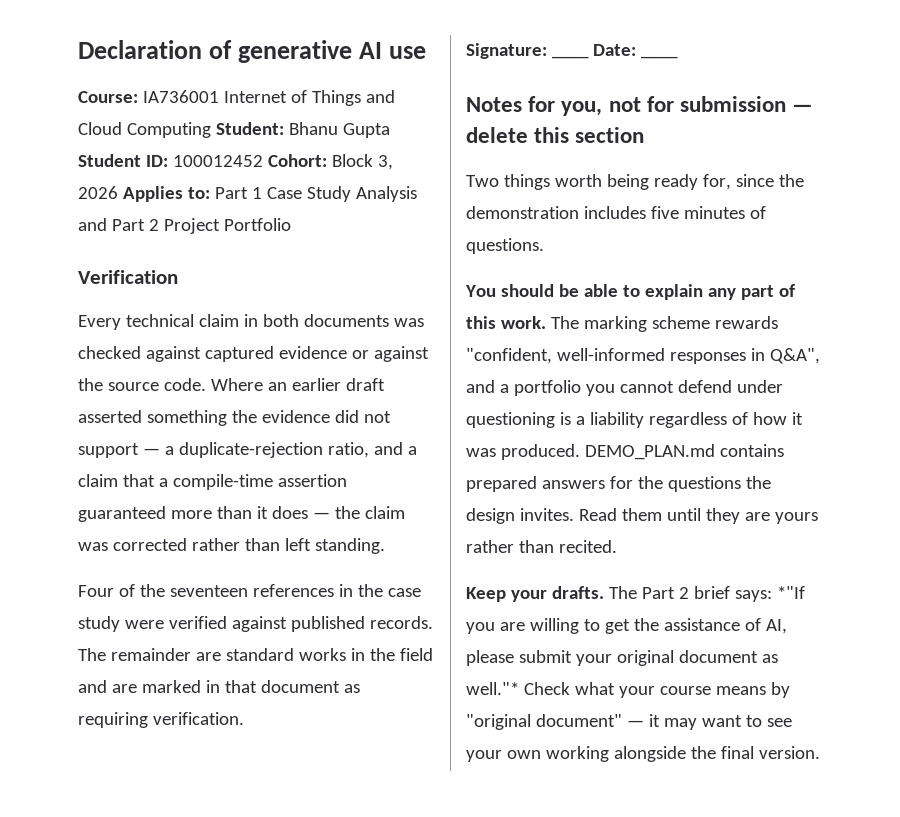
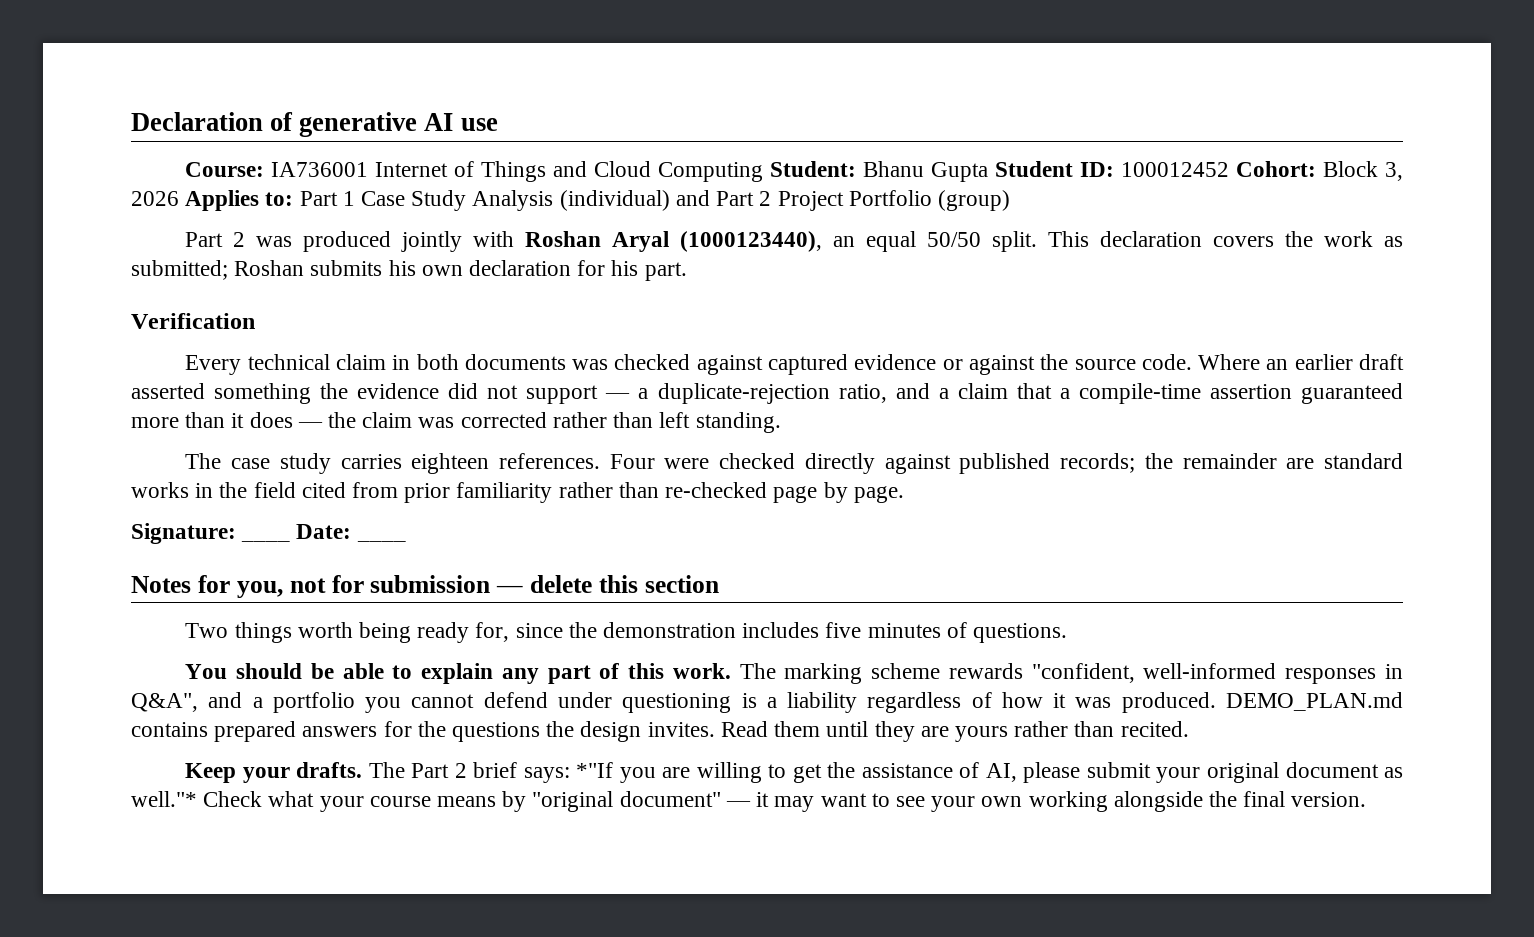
- Course: IA736001 Internet of Things and Cloud Computing Student: Bhanu Gupta Student ID: 100012452 Cohort: Block 3, 2026 Applies to: Part 1 Case Study Analysis and Part 2 Project Portfolio
+ Course: IA736001 Internet of Things and Cloud Computing Student: Bhanu Gupta Student ID: 100012452 Cohort: Block 3, 2026 Applies to: Part 1 Case Study Analysis (individual) and Part 2 Project Portfolio (group)
+ Part 2 was produced jointly with Roshan Aryal (1000123440), an equal 50/50 split. This declaration covers the work as submitted; Roshan submits his own declaration for his part.
- Four of the seventeen references in the case study were verified against published records. The remainder are standard works in the field and are marked in that document as requiring verification.
+ The case study carries eighteen references. Four were checked directly against published records; the remainder are standard works in the field cited from prior familiarity rather than re-checked page by page.

